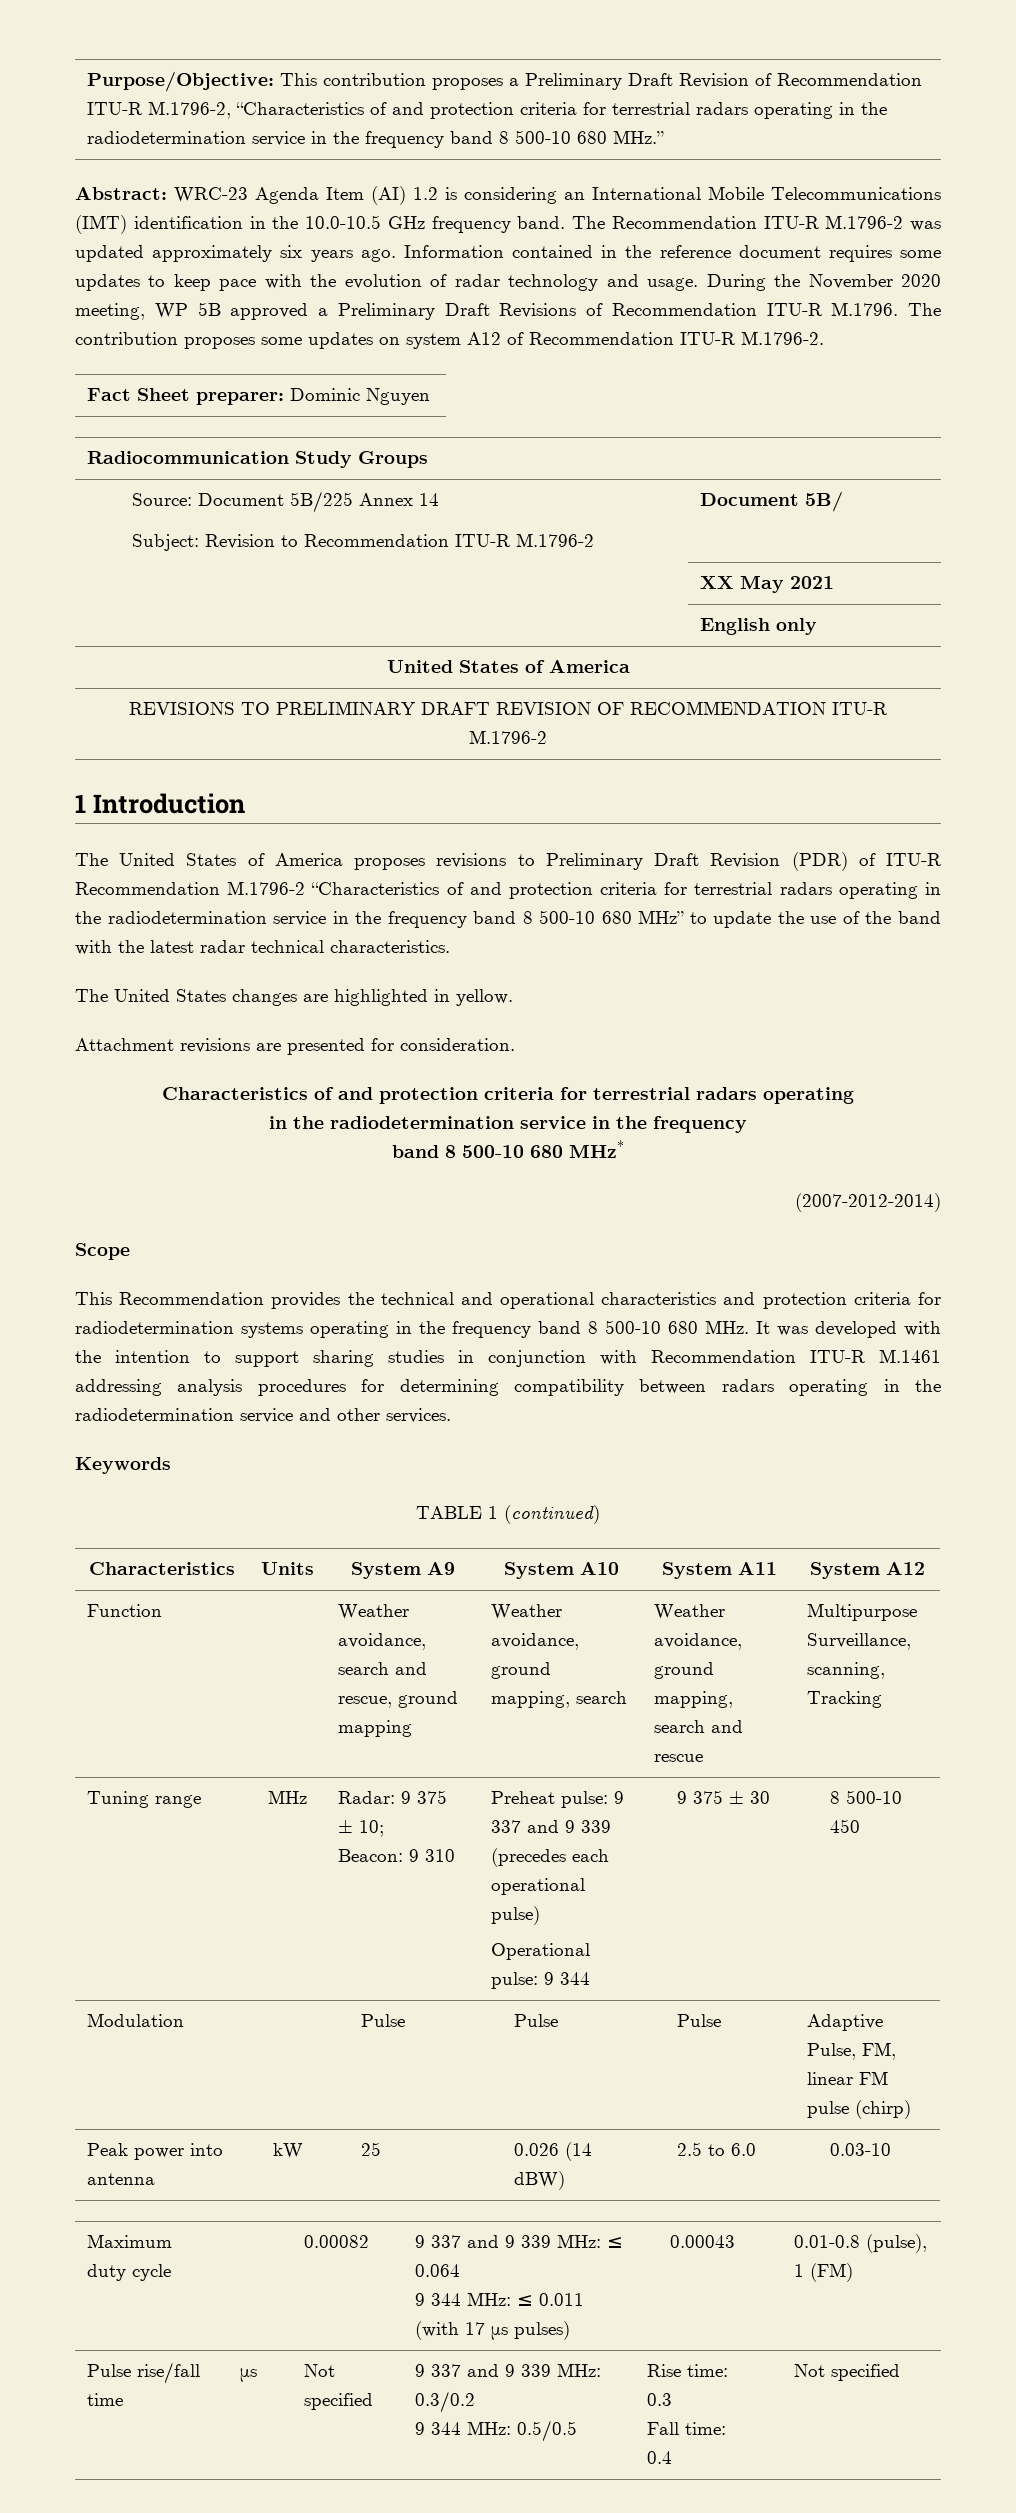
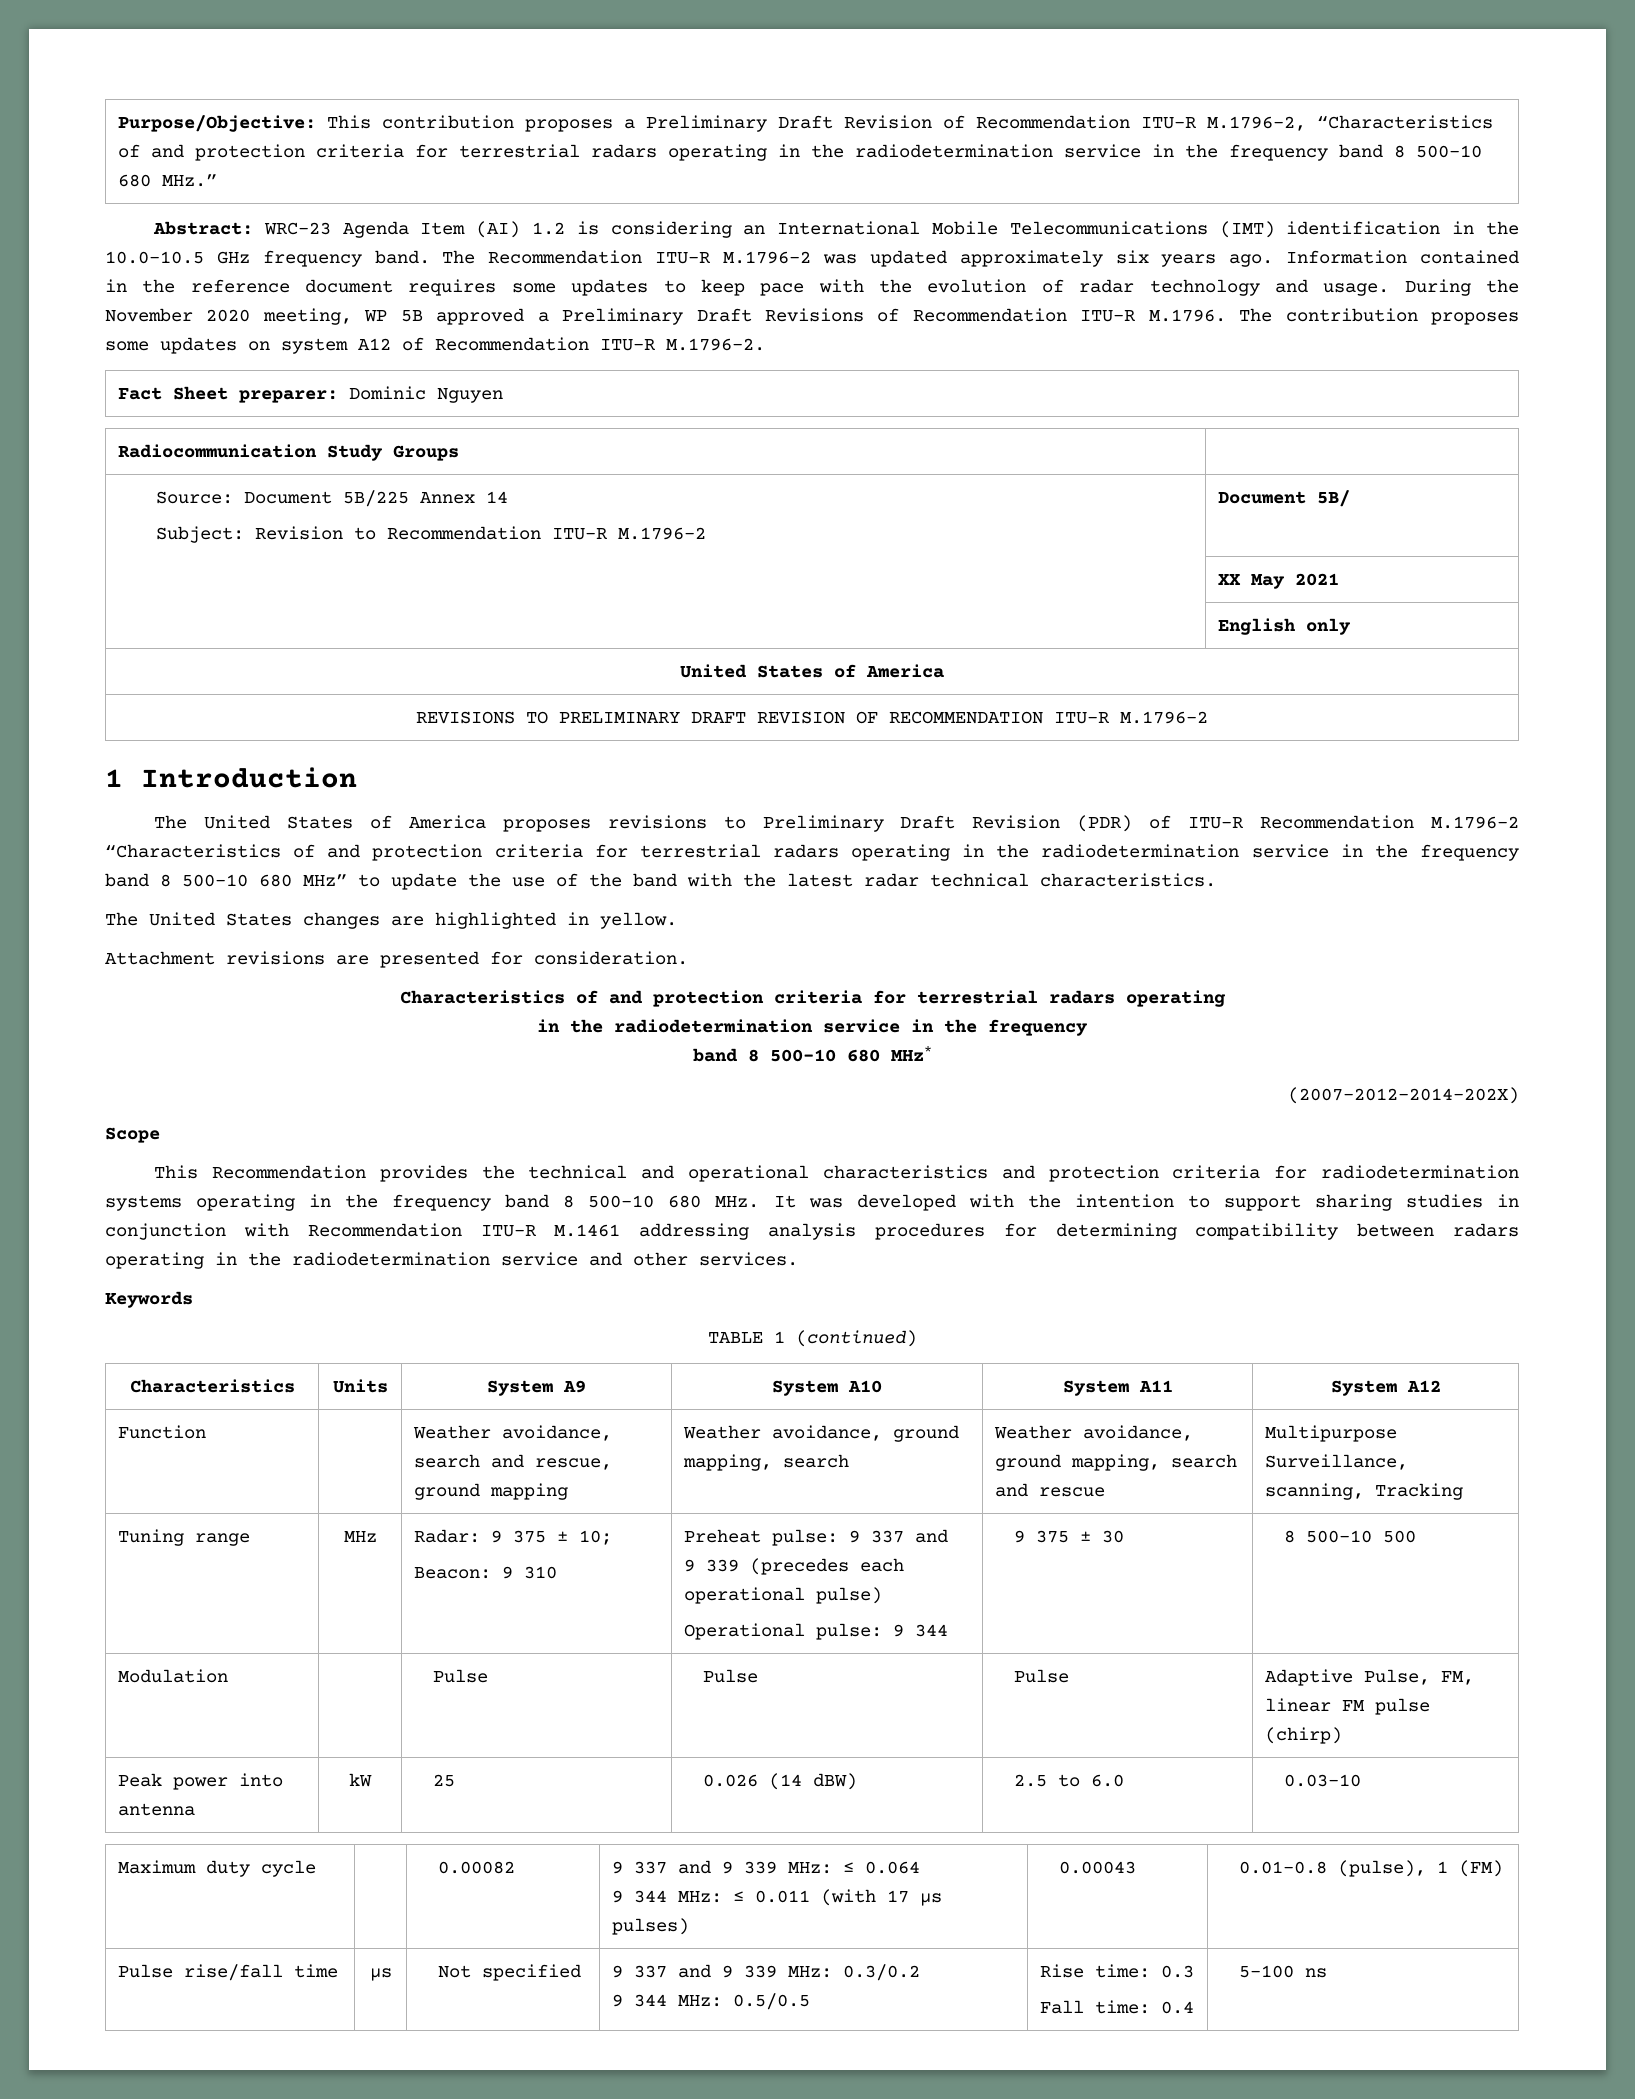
- (2007-2012-2014)
+ (2007-2012-2014-202X)
  Tuning range | MHz | Radar: 9 375 ± 10;
  Beacon: 9 310 | Preheat pulse: 9 337 and 9 339 (precedes each operational pulse)
- Operational pulse: 9 344 | 9 375 ± 30 | 8 500-10 450
+ Operational pulse: 9 344 | 9 375 ± 30 | 8 500-10 500
  Pulse rise/fall time | μs | Not specified | 9 337 and 9 339 MHz: 0.3/0.2
  9 344 MHz: 0.5/0.5 | Rise time: 0.3
- Fall time: 0.4 | Not specified
+ Fall time: 0.4 | 5-100 ns

